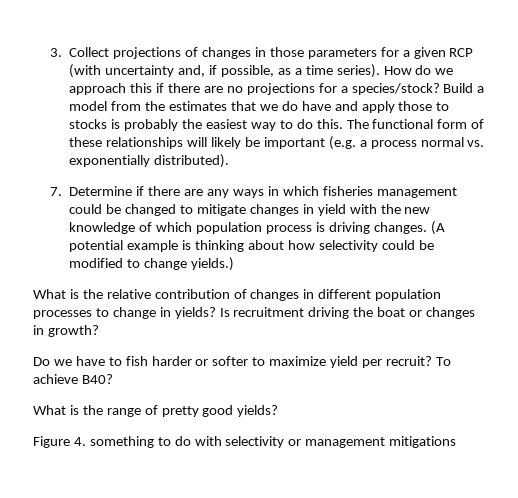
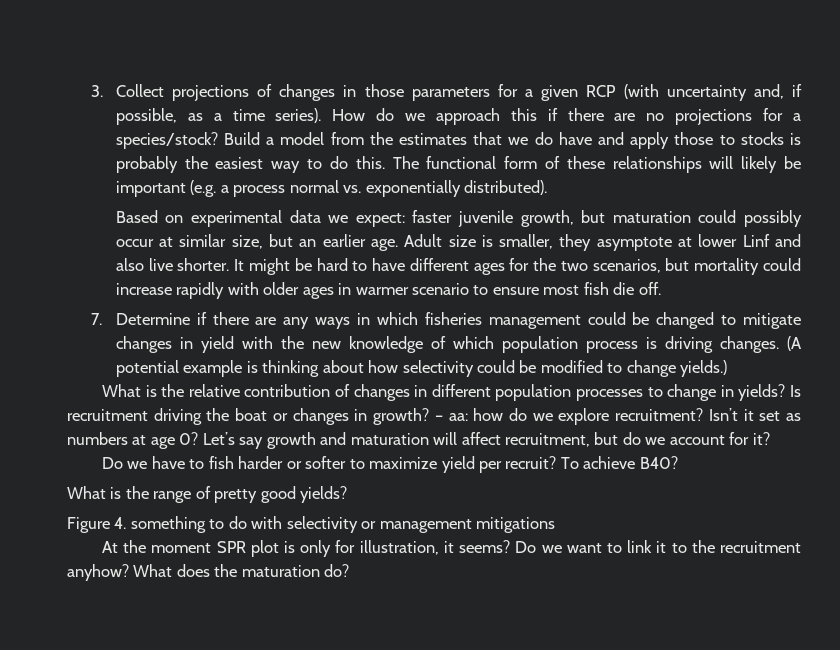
+ Based on experimental data we expect: faster juvenile growth, but maturation could possibly occur at similar size, but an earlier age. Adult size is smaller, they asymptote at lower Linf and also live shorter. It might be hard to have different ages for the two scenarios, but mortality could increase rapidly with older ages in warmer scenario to ensure most fish die off.
+ – aa: how do we explore recruitment? Isn’t it set as numbers at age 0? Let’s say growth and maturation will affect recruitment, but do we account for it?
+ At the moment SPR plot is only for illustration, it seems? Do we want to link it to the recruitment anyhow? What does the maturation do?

